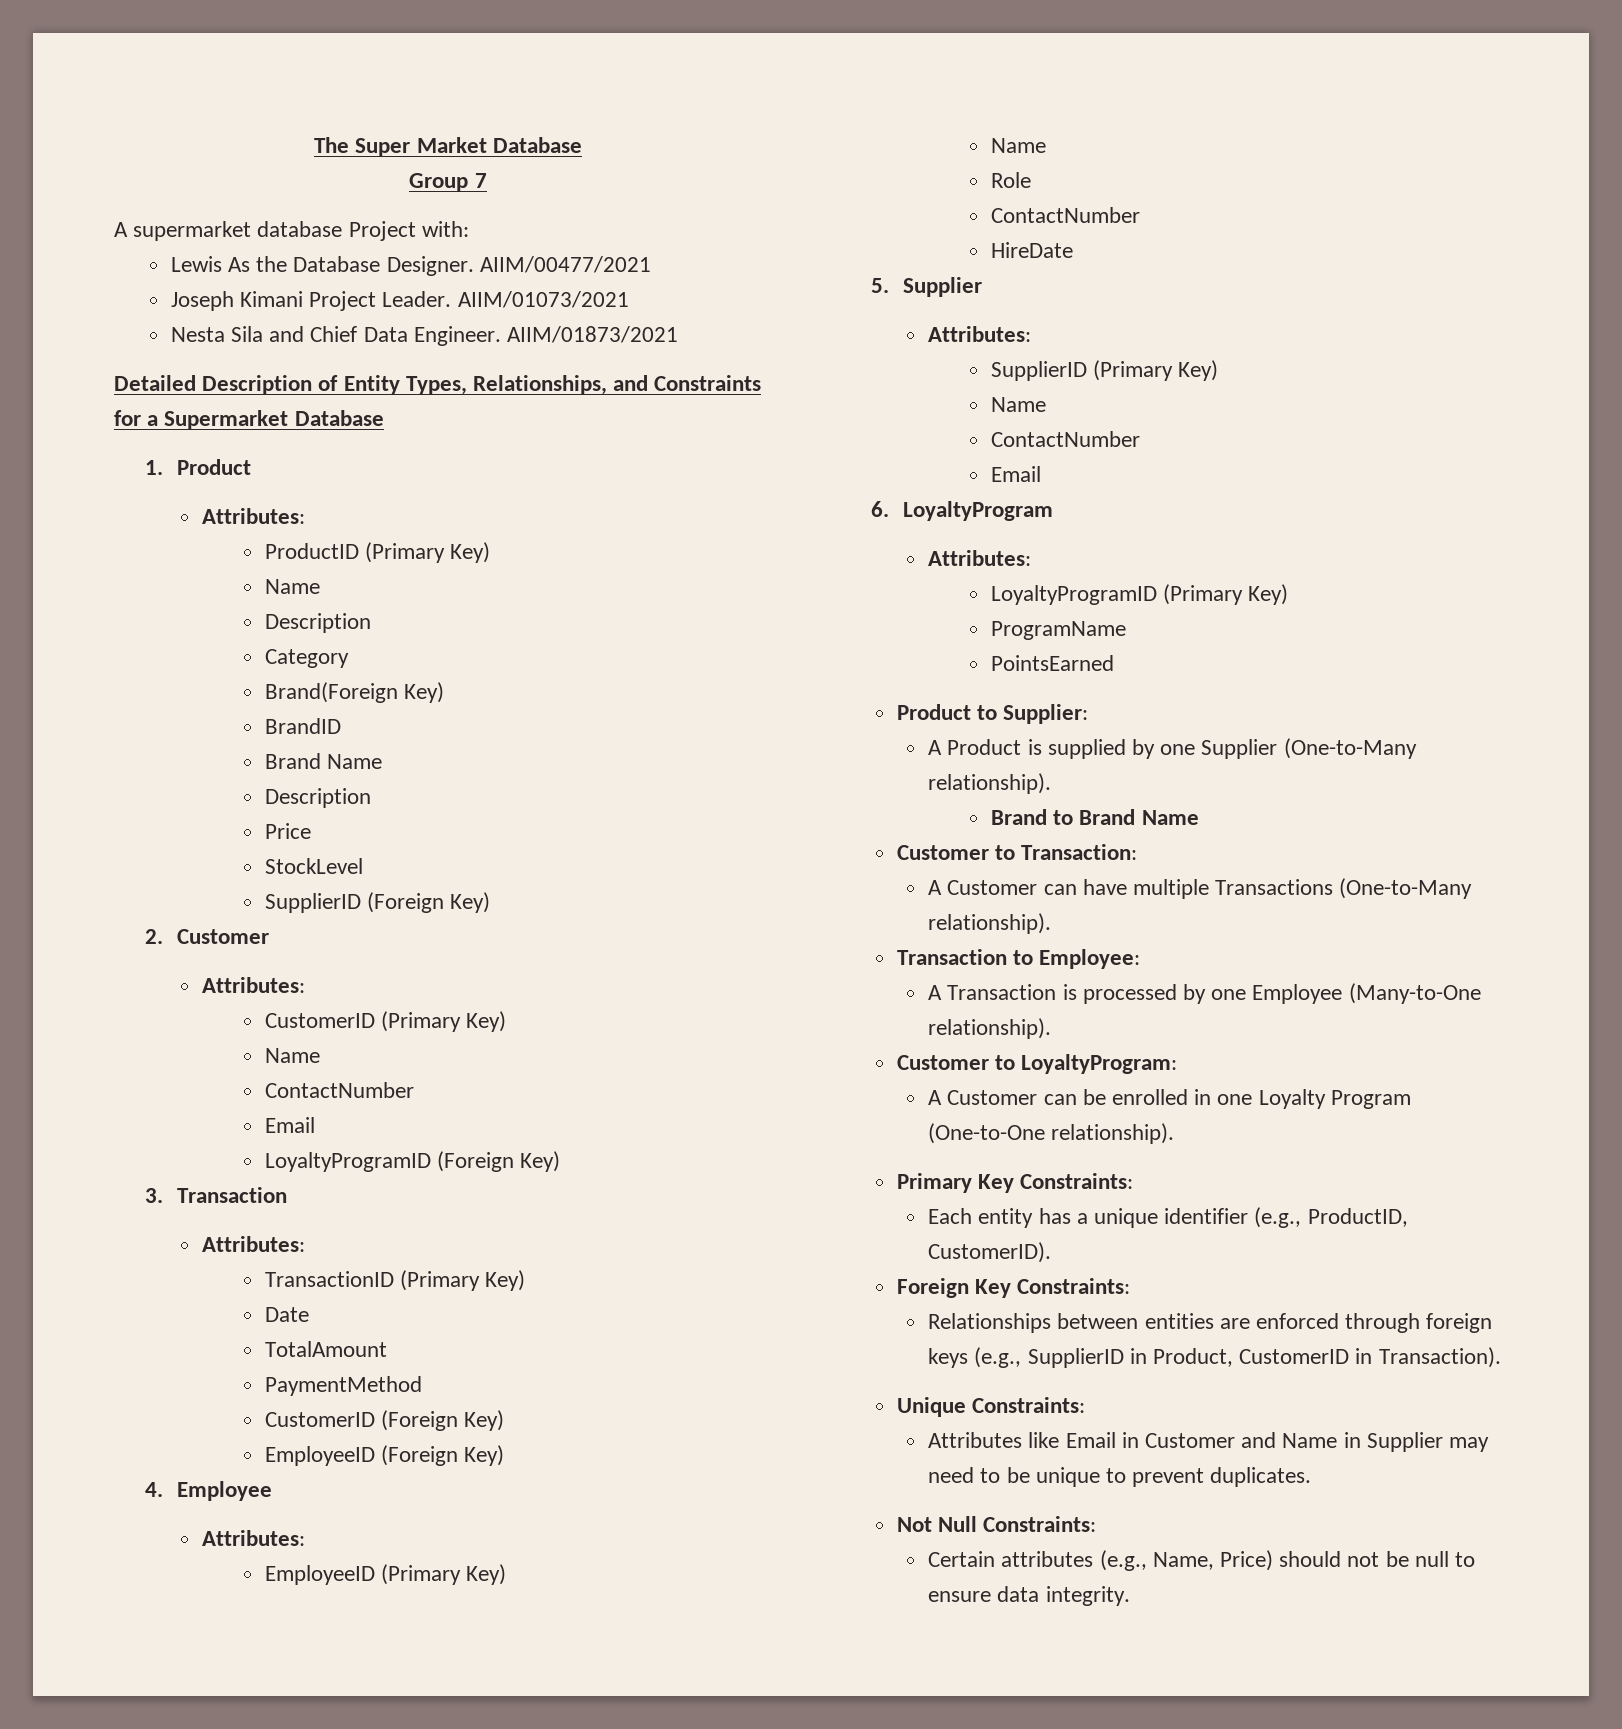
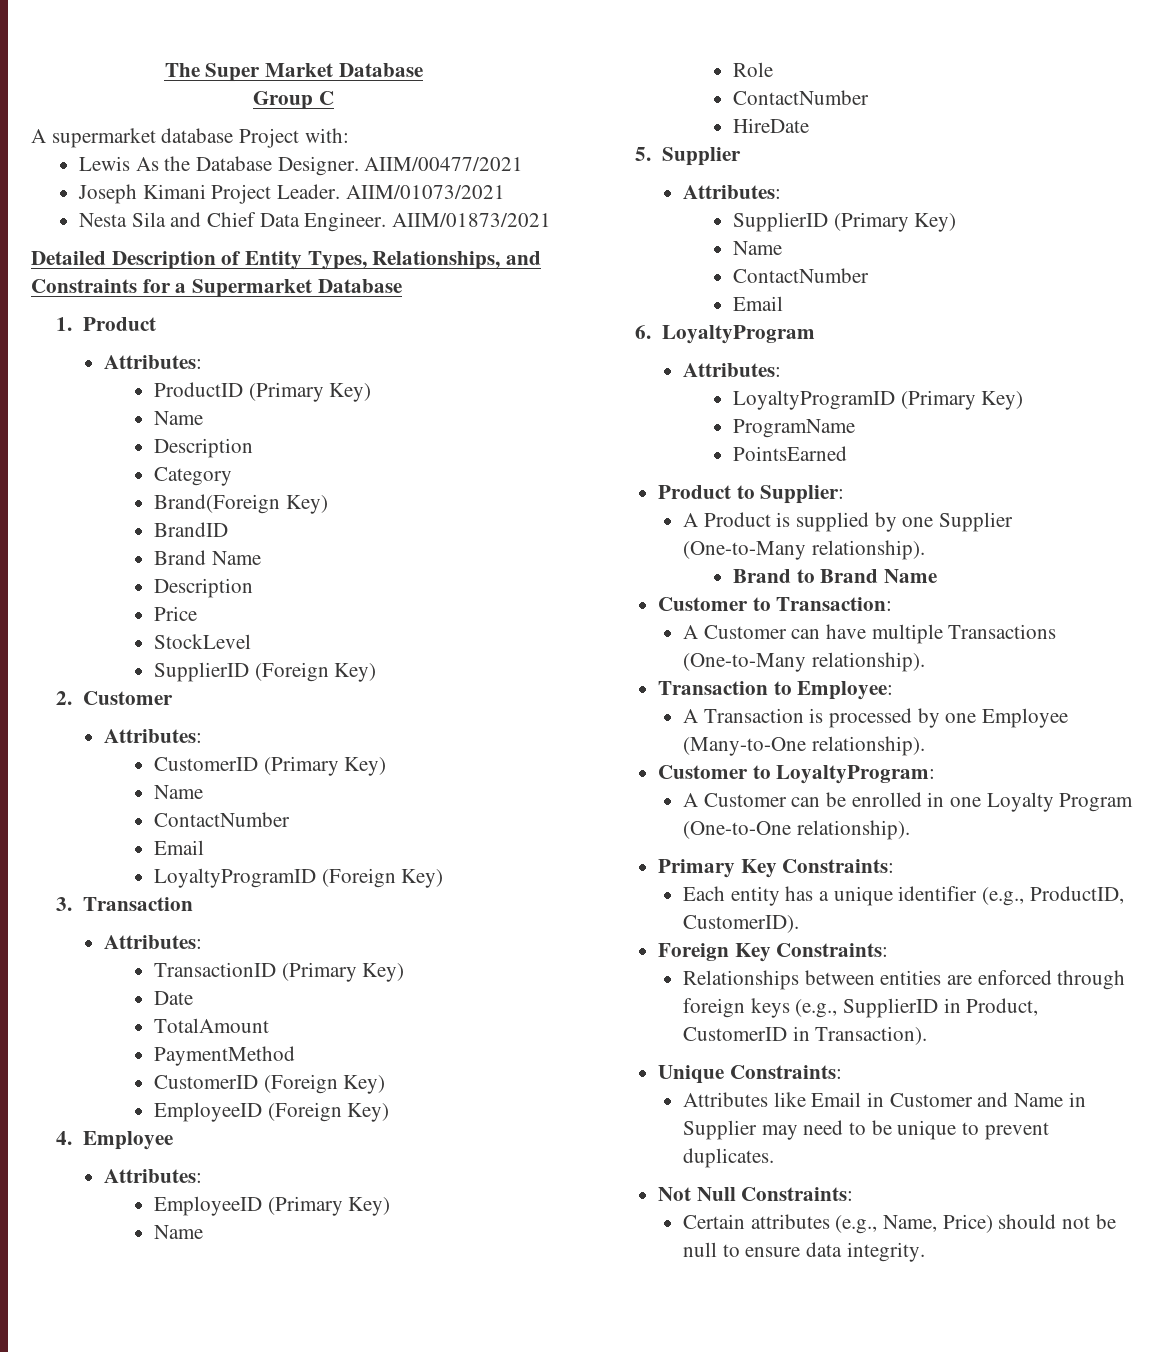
- Group 7
+ Group C

